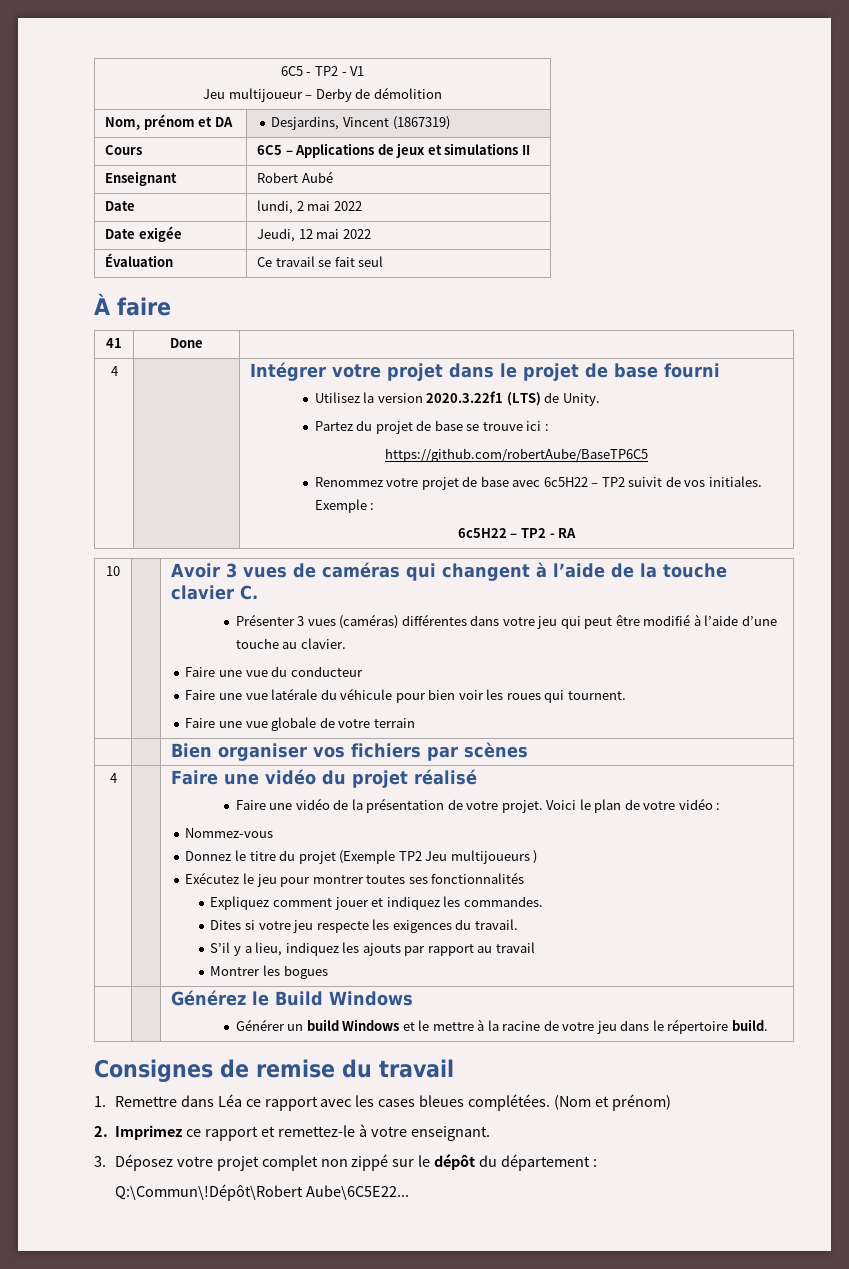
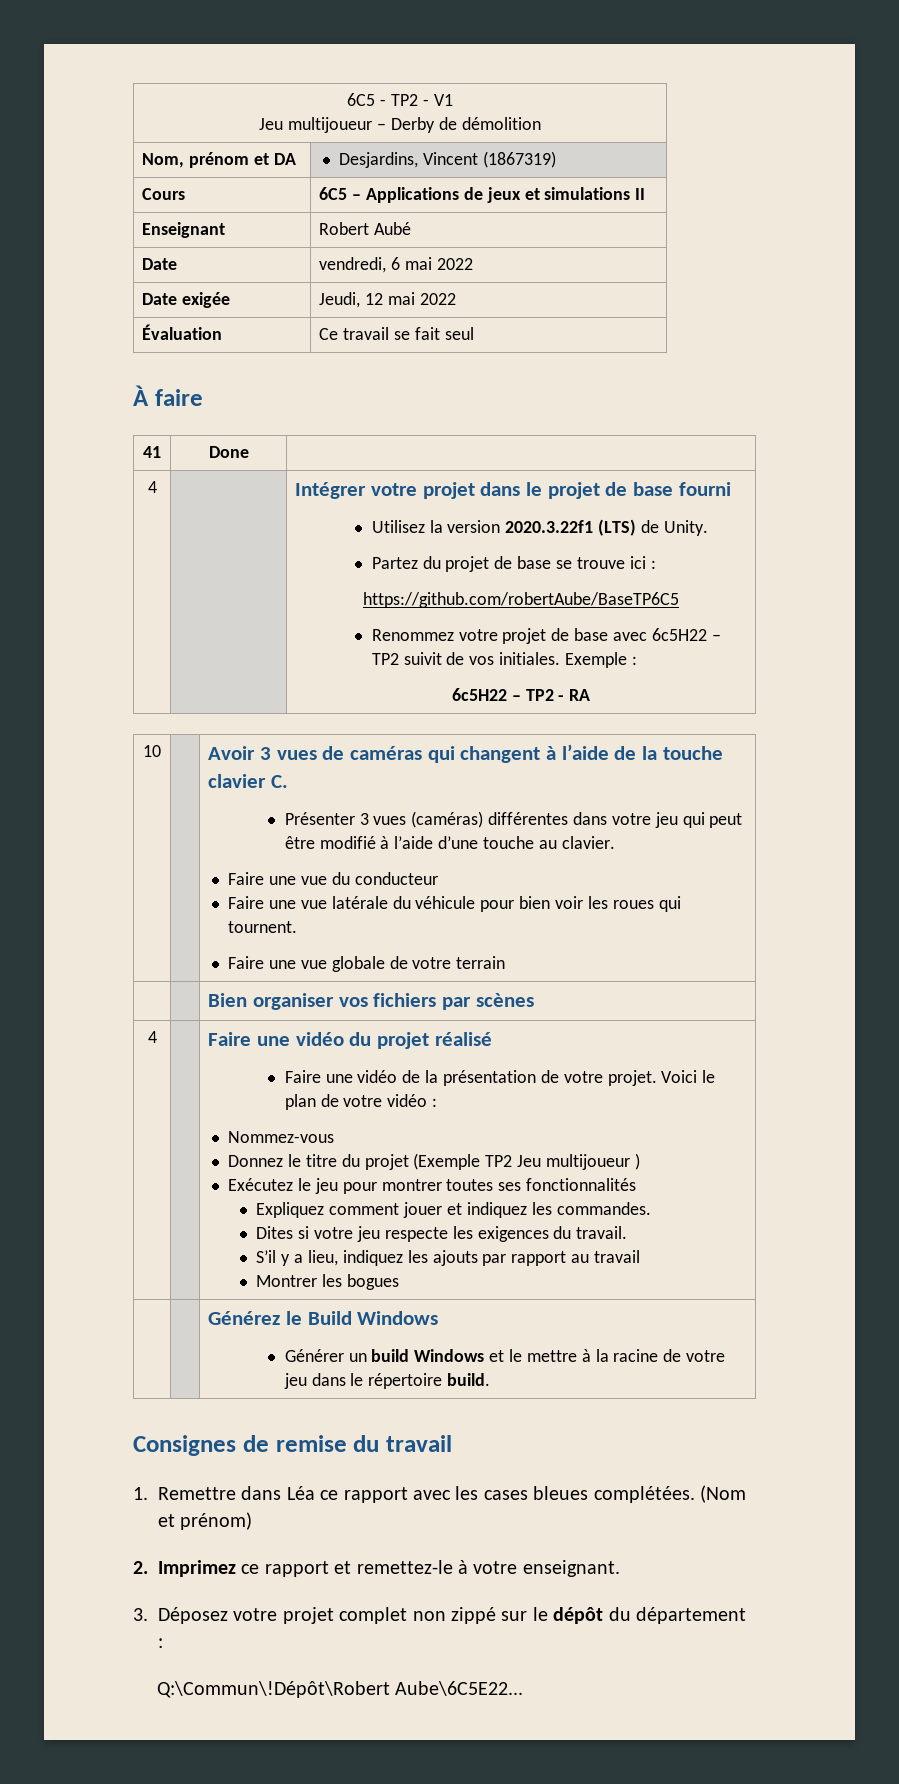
- Date | lundi, 2 mai 2022
+ Date | vendredi, 6 mai 2022
- Donnez le titre du projet (Exemple TP2 Jeu multijoueurs )
+ Donnez le titre du projet (Exemple TP2 Jeu multijoueur )

